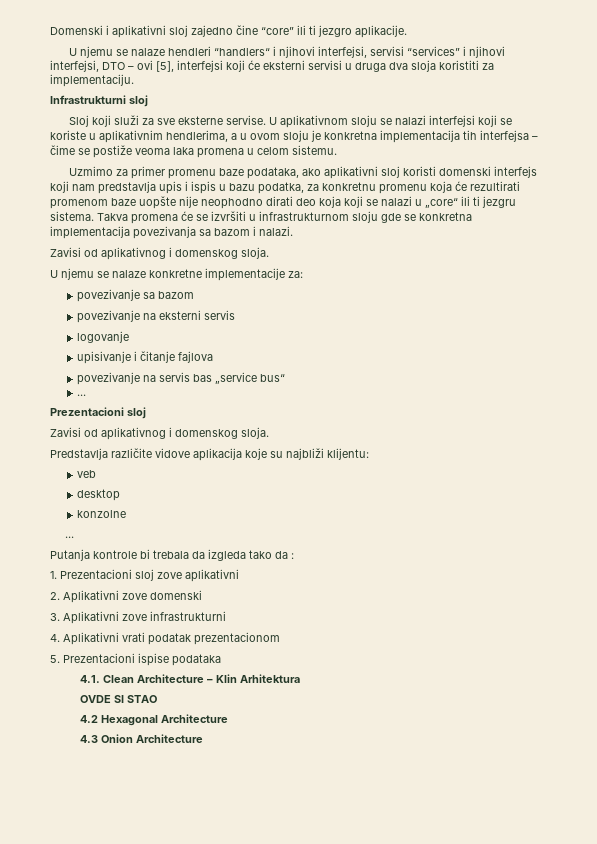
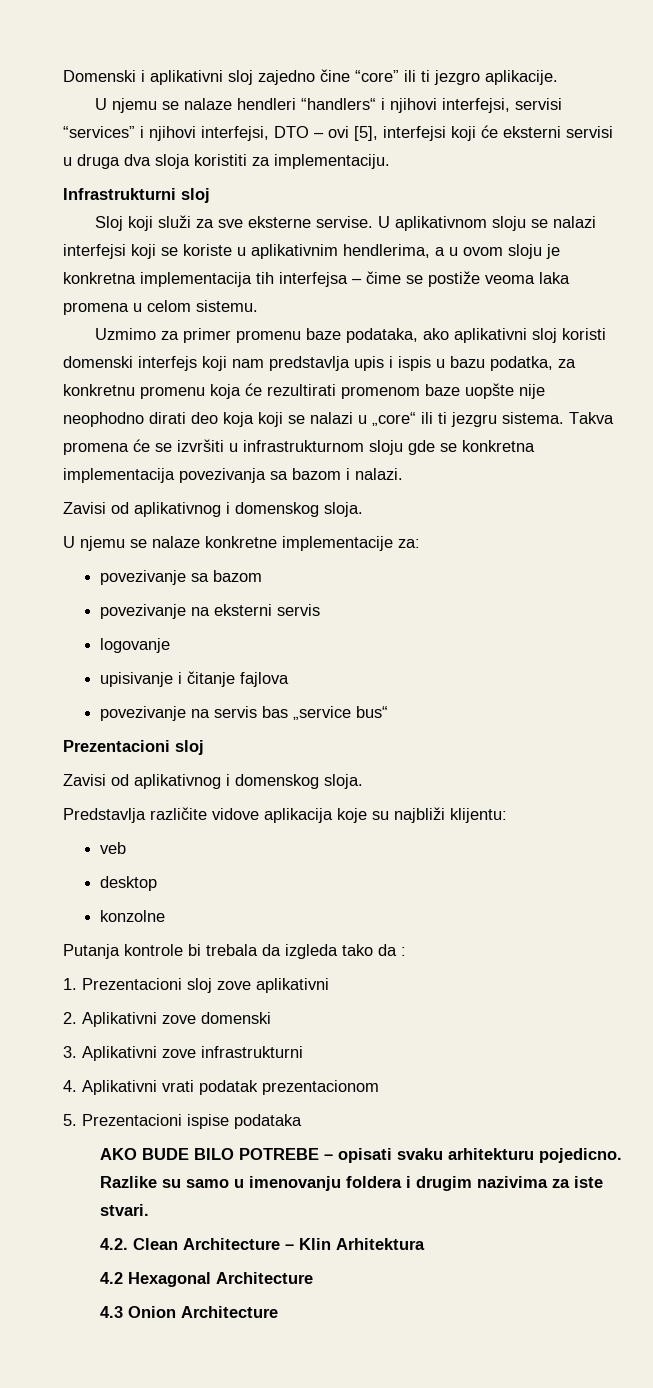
  povezivanje na servis bas „service bus“
- ...
  konzolne
- ...
- 4.1. Clean Architecture – Klin Arhitektura
+ AKO BUDE BILO POTREBE – opisati svaku arhitekturu pojedicno. Razlike su samo u imenovanju foldera i drugim nazivima za iste stvari.
+ 4.2. Clean Architecture – Klin Arhitektura
- OVDE SI STAO

